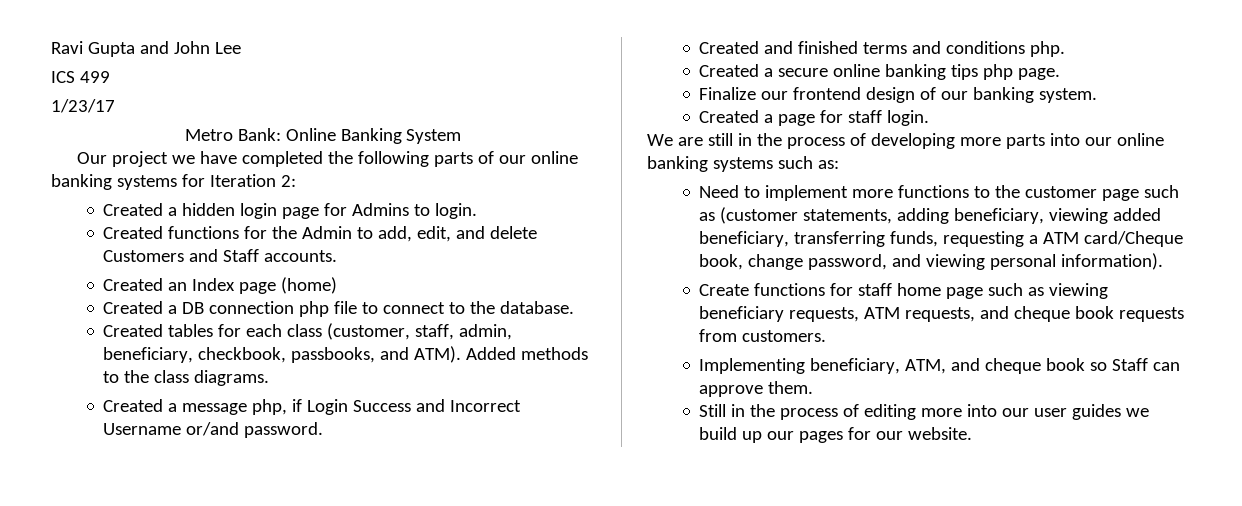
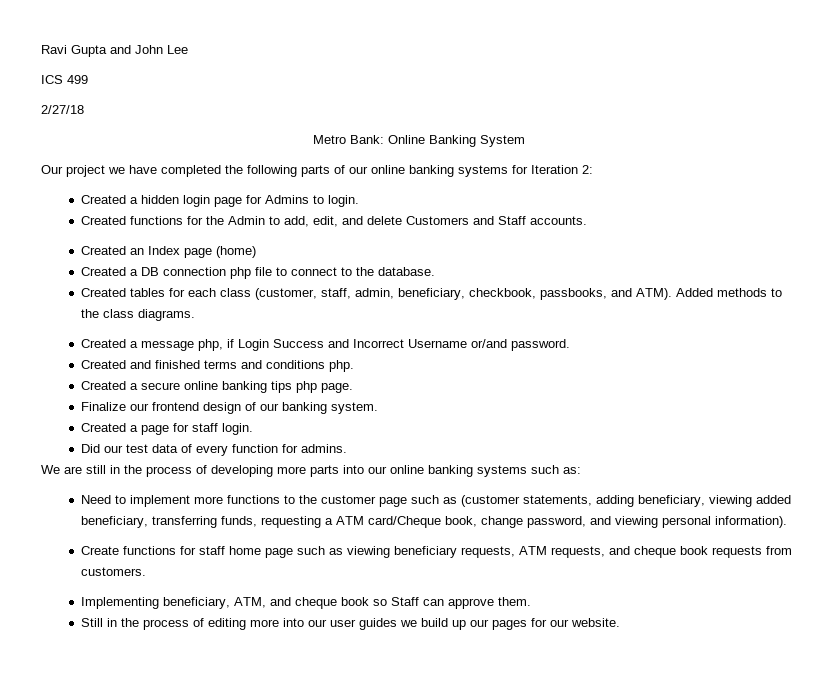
- 1/23/17
+ 2/27/18
+ Did our test data of every function for admins.

